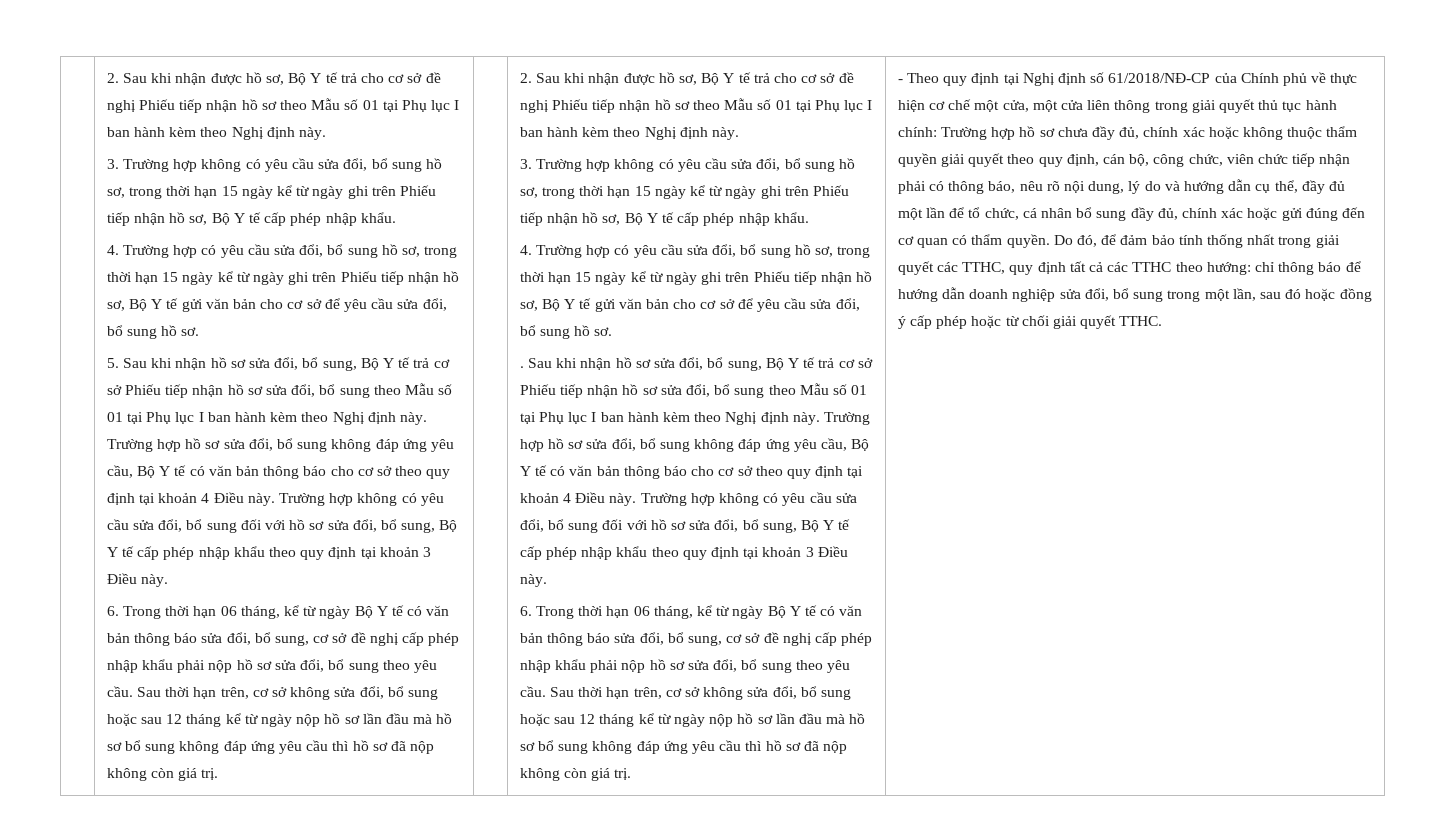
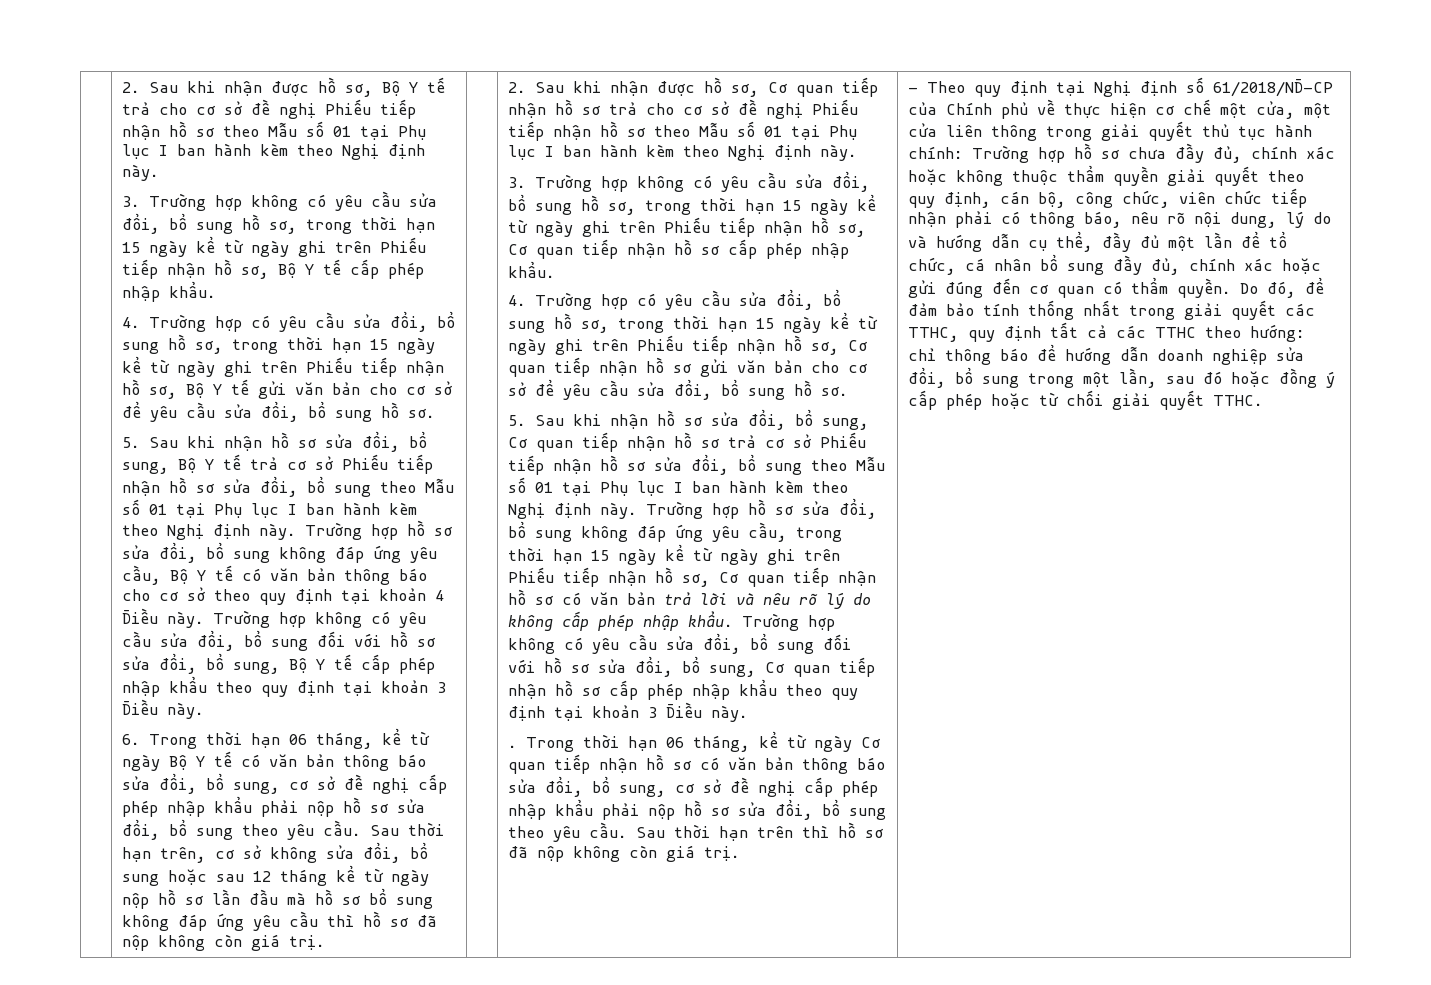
- Sau thời hạn trên, cơ sở không sửa đổi, bổ sung hoặc sau 12 tháng kể từ ngày nộp hồ sơ lần đầu mà hồ sơ bổ sung không đáp ứng yêu cầu thì hồ sơ đã nộp không còn giá trị. | | 2. Sau khi nhận được hồ sơ, Bộ Y tế trả cho cơ sở đề nghị Phiếu tiếp nhận hồ sơ theo Mẫu số 01 tại Phụ lục I ban hành kèm theo Nghị định này.
- 3. Trường hợp không có yêu cầu sửa đổi, bổ sung hồ sơ, trong thời hạn 15 ngày kể từ ngày ghi trên Phiếu tiếp nhận hồ sơ, Bộ Y tế cấp phép nhập khẩu.
- 4. Trường hợp có yêu cầu sửa đổi, bổ sung hồ sơ, trong thời hạn 15 ngày kể từ ngày ghi trên Phiếu tiếp nhận hồ sơ, Bộ Y tế gửi văn bản cho cơ sở để yêu cầu sửa đổi, bổ sung hồ sơ.
+ Sau thời hạn trên, cơ sở không sửa đổi, bổ sung hoặc sau 12 tháng kể từ ngày nộp hồ sơ lần đầu mà hồ sơ bổ sung không đáp ứng yêu cầu thì hồ sơ đã nộp không còn giá trị. | | 2. Sau khi nhận được hồ sơ, Cơ quan tiếp nhận hồ sơ trả cho cơ sở đề nghị Phiếu tiếp nhận hồ sơ theo Mẫu số 01 tại Phụ lục I ban hành kèm theo Nghị định này.
+ 3. Trường hợp không có yêu cầu sửa đổi, bổ sung hồ sơ, trong thời hạn 15 ngày kể từ ngày ghi trên Phiếu tiếp nhận hồ sơ, Cơ quan tiếp nhận hồ sơ cấp phép nhập khẩu.
+ 4. Trường hợp có yêu cầu sửa đổi, bổ sung hồ sơ, trong thời hạn 15 ngày kể từ ngày ghi trên Phiếu tiếp nhận hồ sơ, Cơ quan tiếp nhận hồ sơ gửi văn bản cho cơ sở để yêu cầu sửa đổi, bổ sung hồ sơ.
- . Sau khi nhận hồ sơ sửa đổi, bổ sung, Bộ Y tế trả cơ sở Phiếu tiếp nhận hồ sơ sửa đổi, bổ sung theo Mẫu số 01 tại Phụ lục I ban hành kèm theo Nghị định này. Trường hợp hồ sơ sửa đổi, bổ sung không đáp ứng yêu cầu, Bộ Y tế có văn bản thông báo cho cơ sở theo quy định tại khoản 4 Điều này. Trường hợp không có yêu cầu sửa đổi, bổ sung đối với hồ sơ sửa đổi, bổ sung, Bộ Y tế cấp phép nhập khẩu theo quy định tại khoản 3 Điều này.
- 6. Trong thời hạn 06 tháng, kể từ ngày Bộ Y tế có văn bản thông báo sửa đổi, bổ sung, cơ sở đề nghị cấp phép nhập khẩu phải nộp hồ sơ sửa đổi, bổ sung theo yêu cầu. Sau thời hạn trên, cơ sở không sửa đổi, bổ sung hoặc sau 12 tháng kể từ ngày nộp hồ sơ lần đầu mà hồ sơ bổ sung không đáp ứng yêu cầu thì hồ sơ đã nộp không còn giá trị.
+ 5. Sau khi nhận hồ sơ sửa đổi, bổ sung, Cơ quan tiếp nhận hồ sơ trả cơ sở Phiếu tiếp nhận hồ sơ sửa đổi, bổ sung theo Mẫu số 01 tại Phụ lục I ban hành kèm theo Nghị định này. Trường hợp hồ sơ sửa đổi, bổ sung không đáp ứng yêu cầu, trong thời hạn 15 ngày kể từ ngày ghi trên Phiếu tiếp nhận hồ sơ, Cơ quan tiếp nhận hồ sơ có văn bản trả lời và nêu rõ lý do không cấp phép nhập khẩu. Trường hợp không có yêu cầu sửa đổi, bổ sung đối với hồ sơ sửa đổi, bổ sung, Cơ quan tiếp nhận hồ sơ cấp phép nhập khẩu theo quy định tại khoản 3 Điều này.
+ . Trong thời hạn 06 tháng, kể từ ngày Cơ quan tiếp nhận hồ sơ có văn bản thông báo sửa đổi, bổ sung, cơ sở đề nghị cấp phép nhập khẩu phải nộp hồ sơ sửa đổi, bổ sung theo yêu cầu. Sau thời hạn trên thì hồ sơ đã nộp không còn giá trị.

